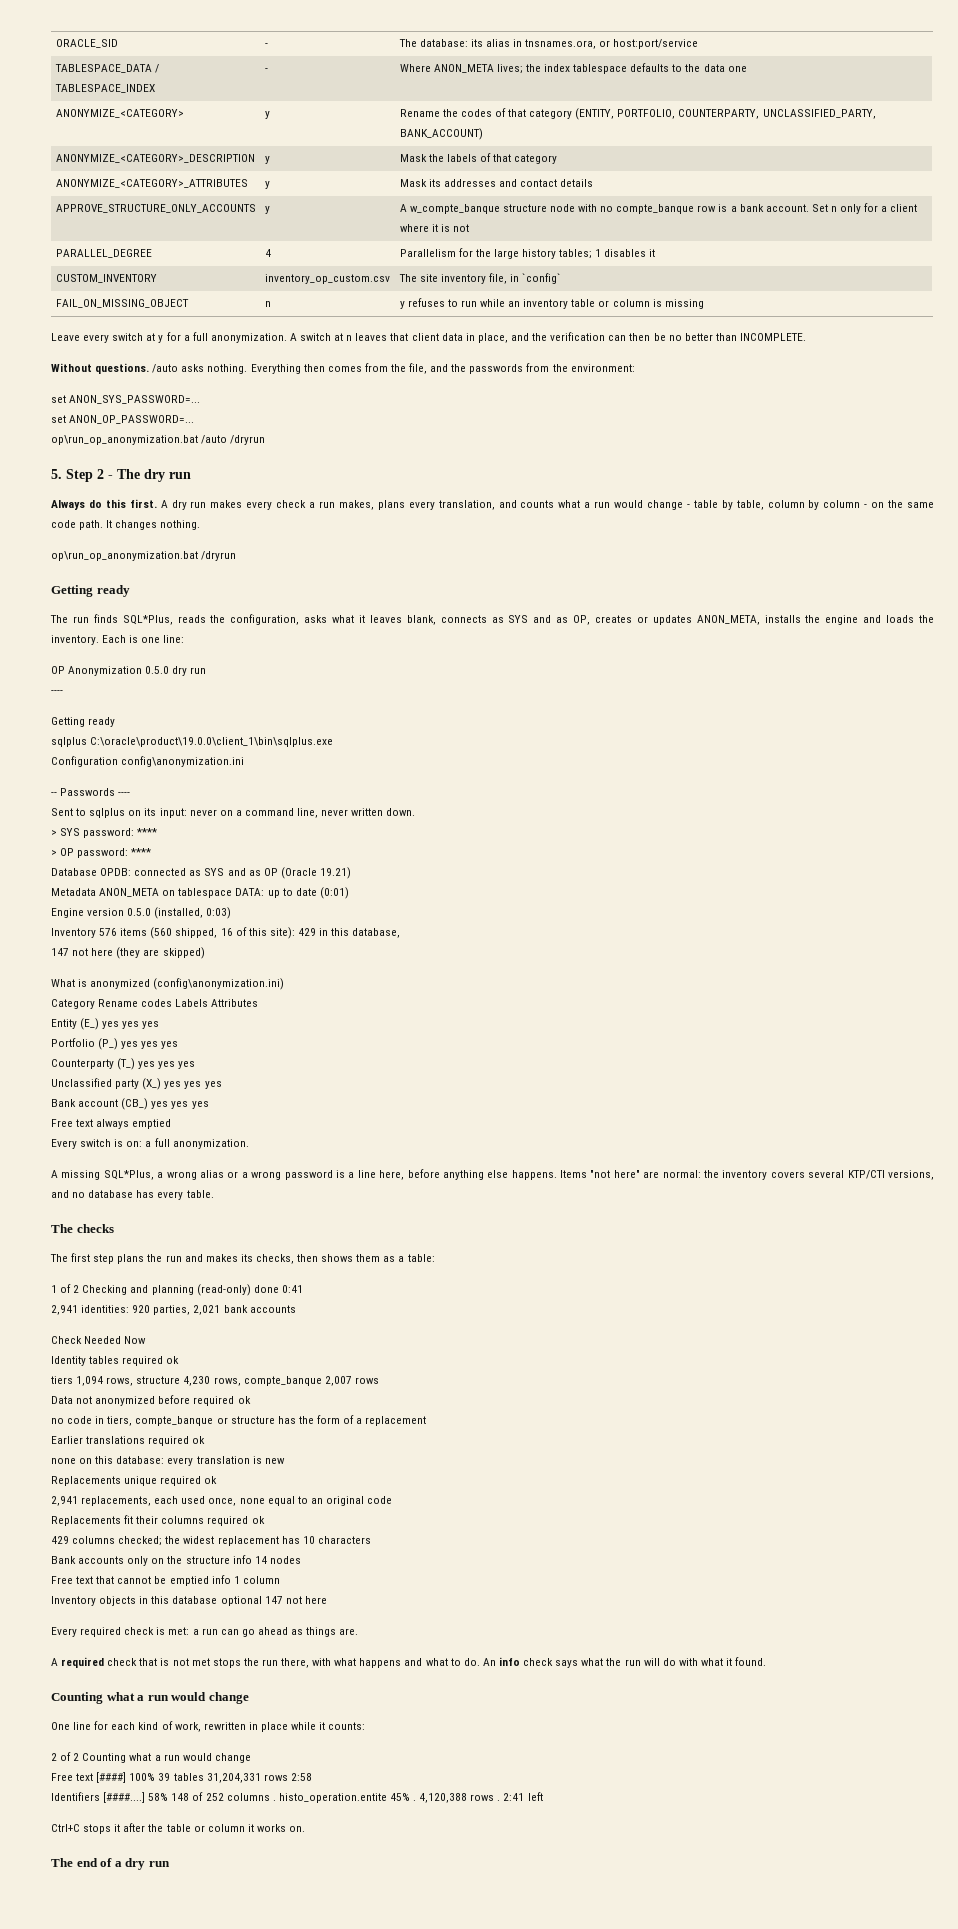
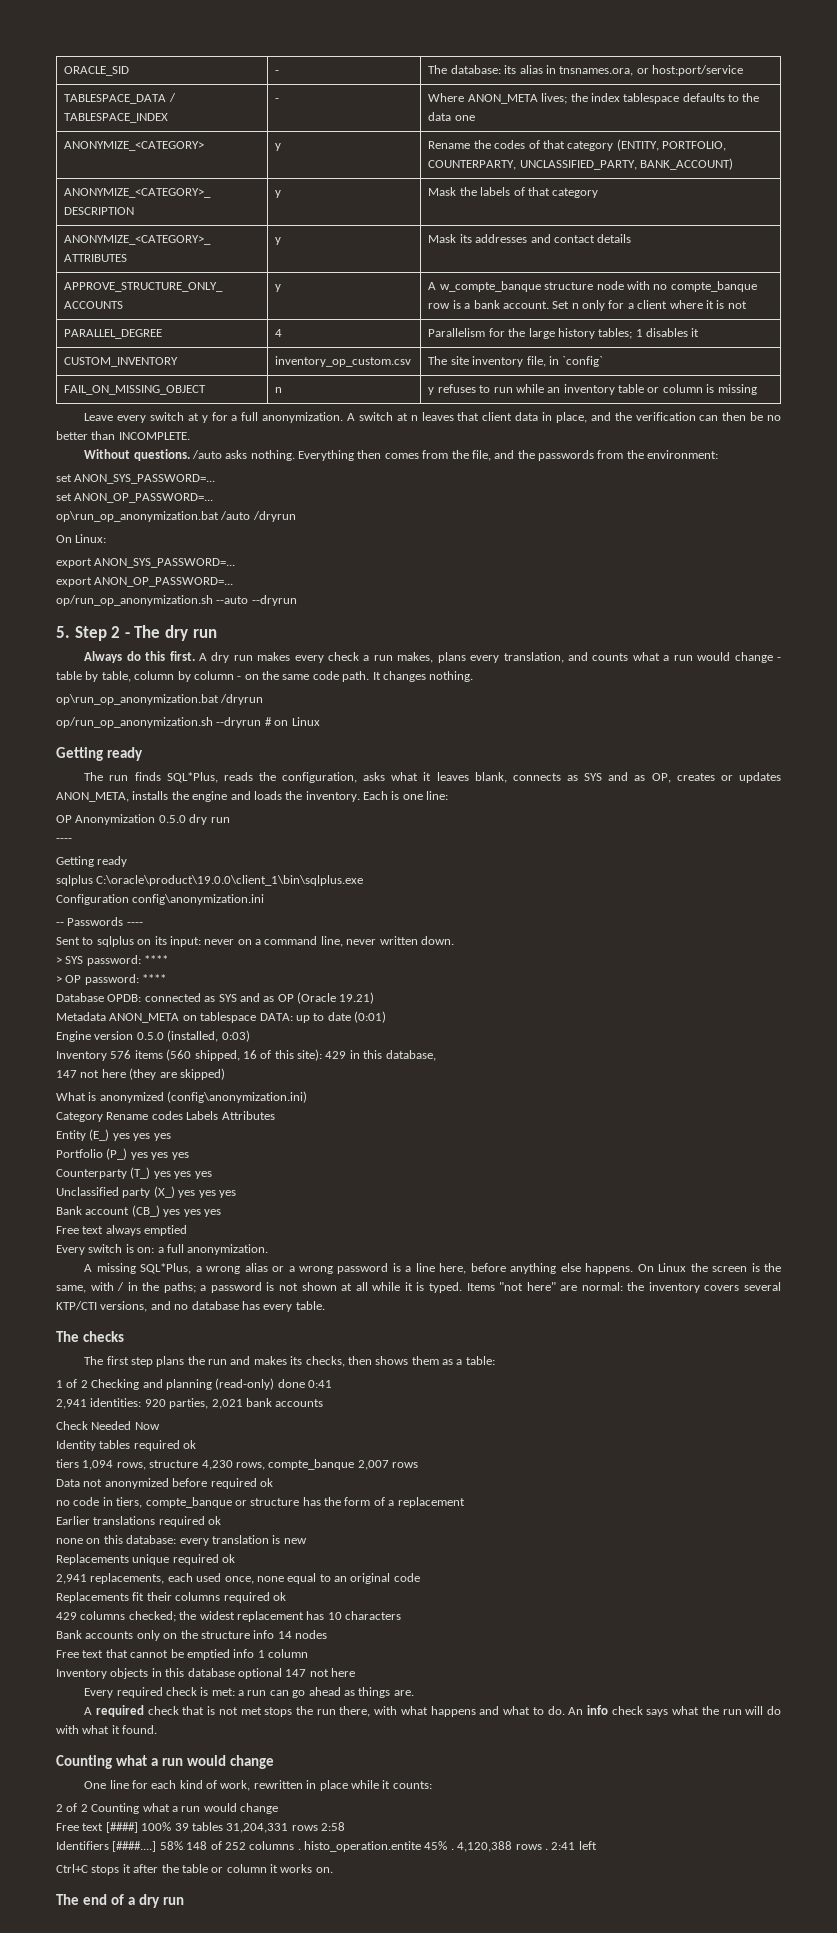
+ On Linux:
+ export ANON_SYS_PASSWORD=...
+ export ANON_OP_PASSWORD=...
+ op/run_op_anonymization.sh --auto --dryrun
+ op/run_op_anonymization.sh --dryrun # on Linux
+ On Linux the screen is the same, with / in the paths; a password is not shown at all while it is typed.

